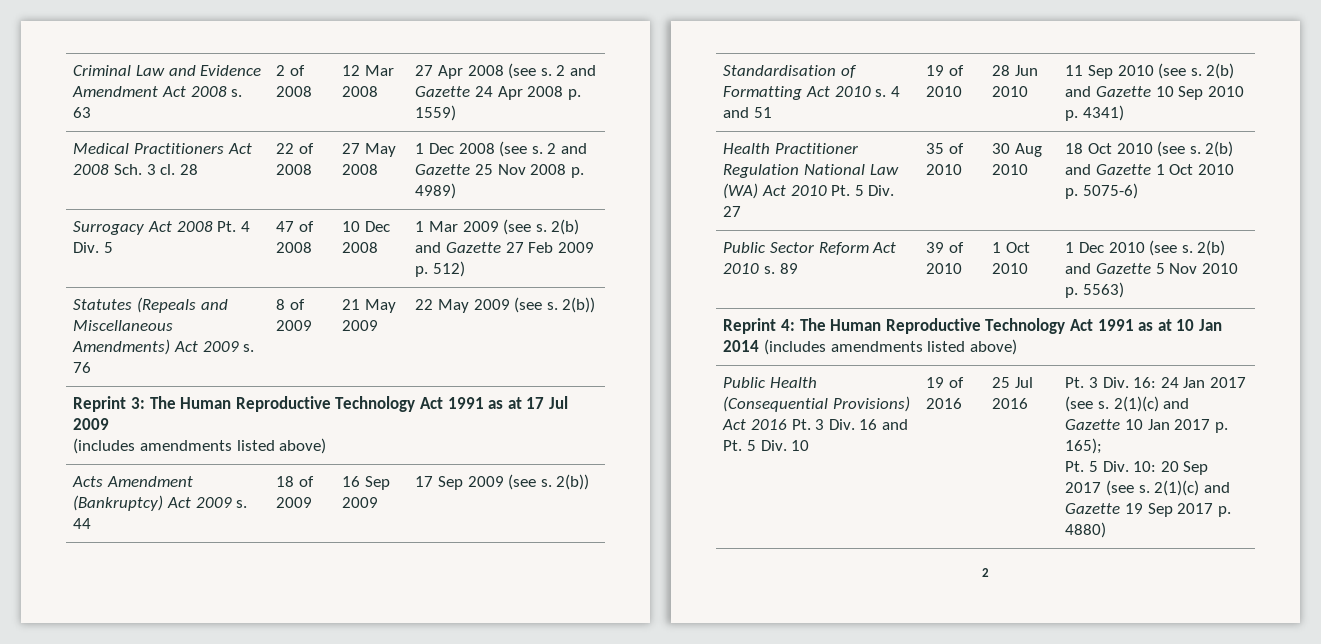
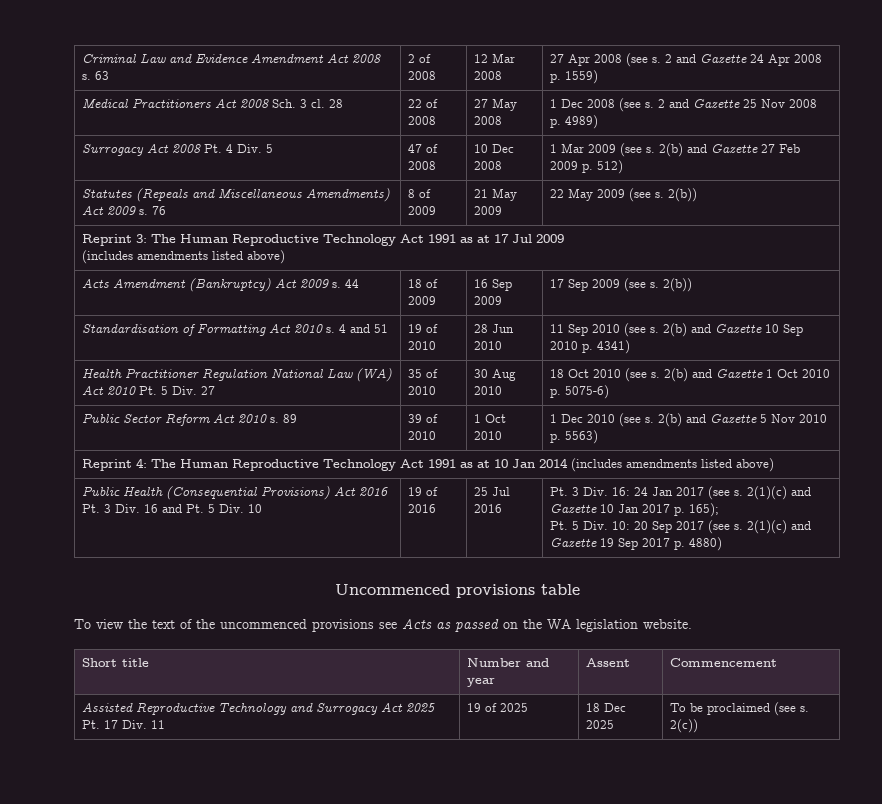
  2(1)(c) and Gazette 19 Sep 2017 p. 4880)
- 2
+ Uncommenced provisions table
+ To view the text of the uncommenced provisions see Acts as passed on the WA legislation website.
+ Short title | Number and year | Assent | Commencement
+ Assisted Reproductive Technology and Surrogacy Act 2025 Pt. 17 Div. 11 | 19 of 2025 | 18 Dec 2025 | To be proclaimed (see s. 2(c))

